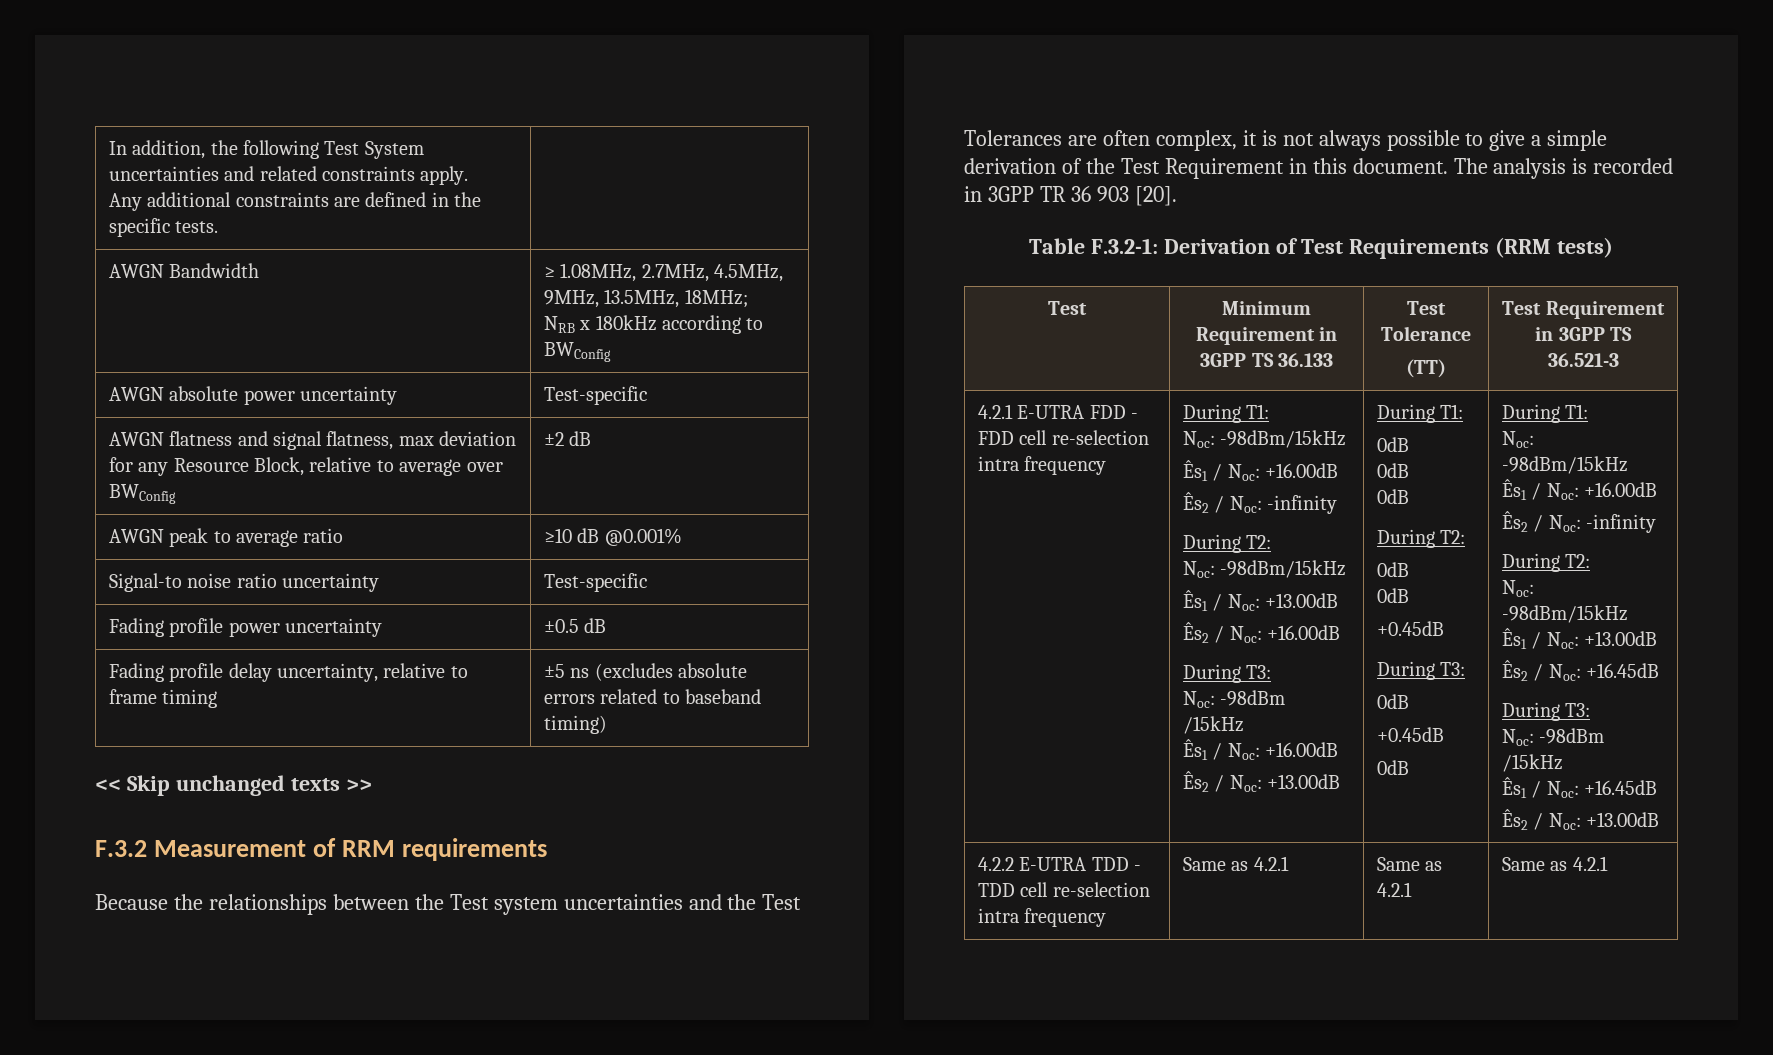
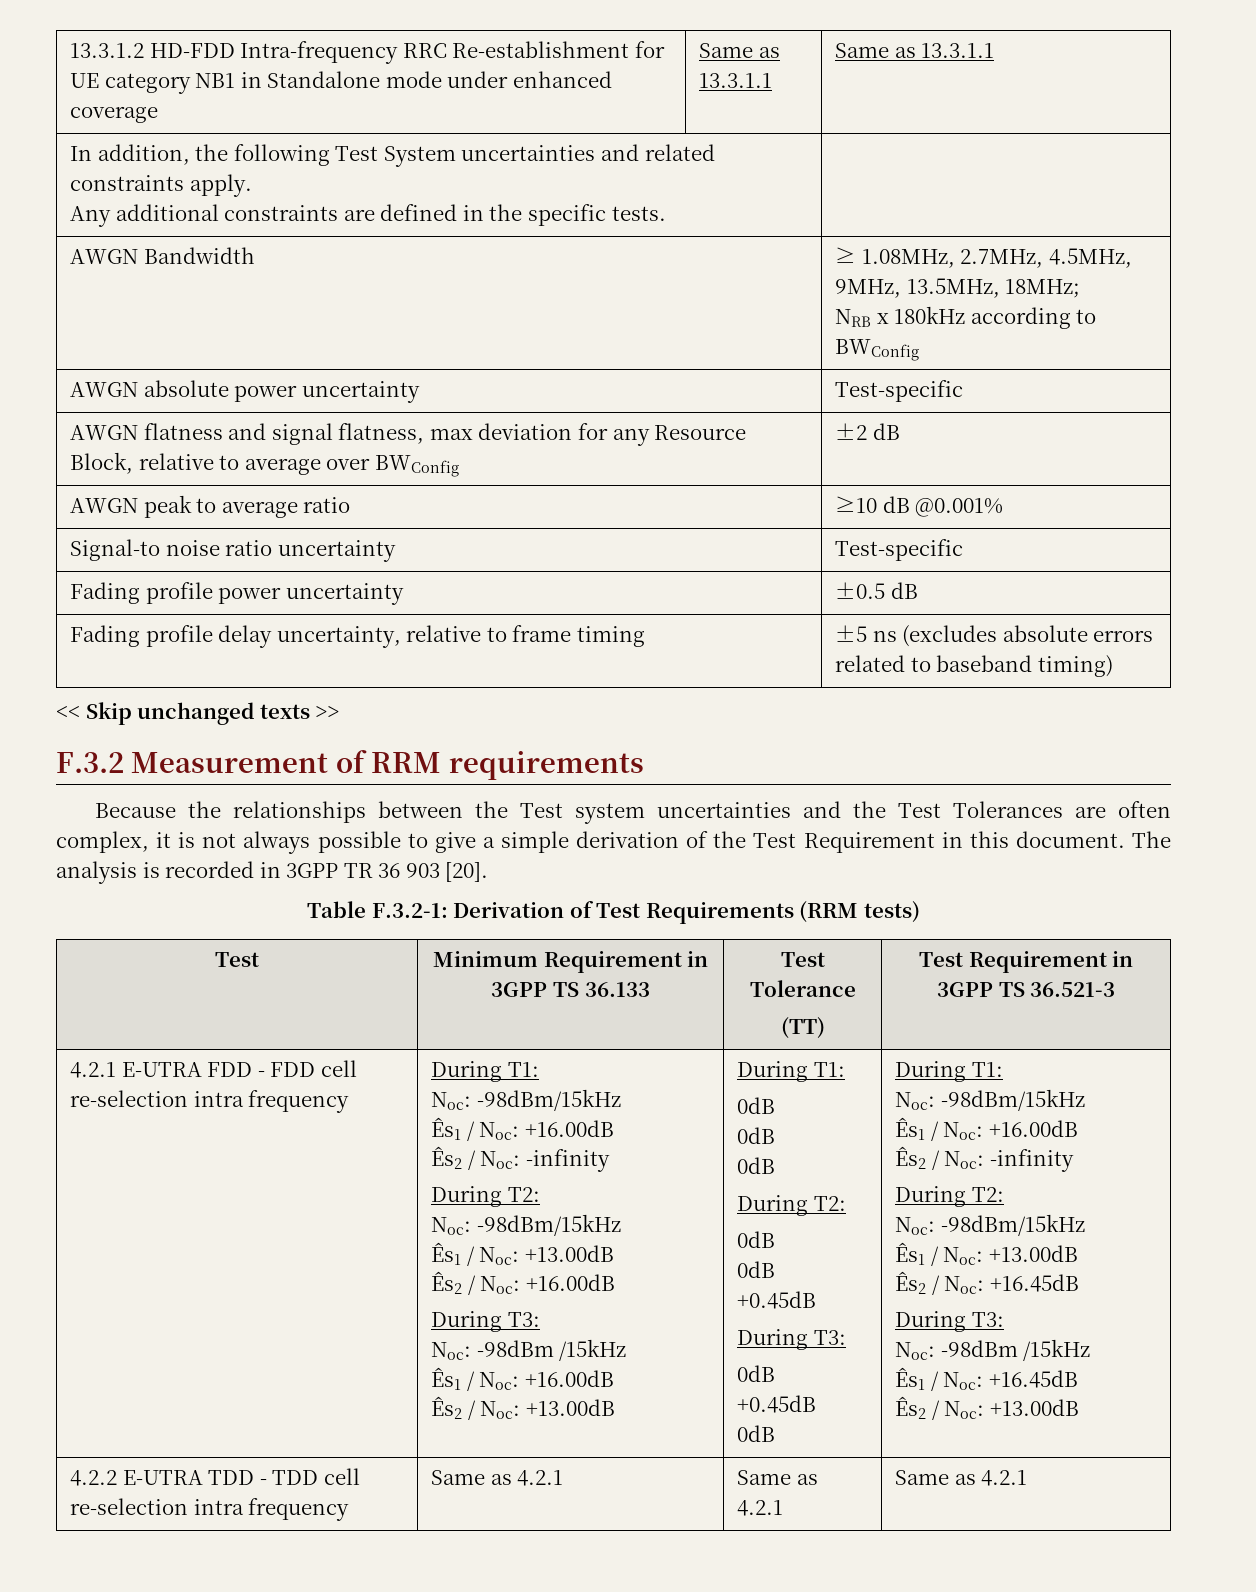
+ 13.3.1.2 HD-FDD Intra-frequency RRC Re-establishment for UE category NB1 in Standalone mode under enhanced coverage | Same as 13.3.1.1 | Same as 13.3.1.1

